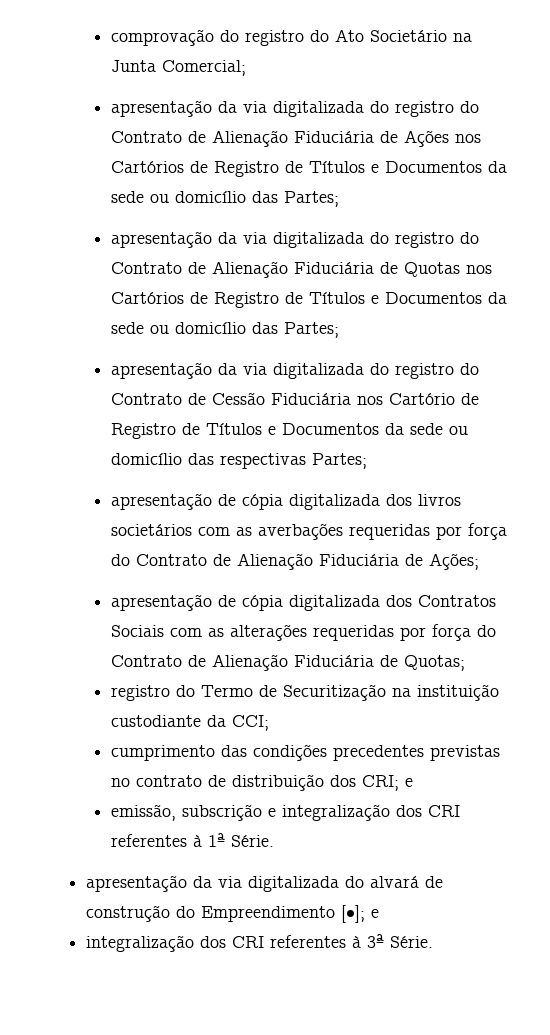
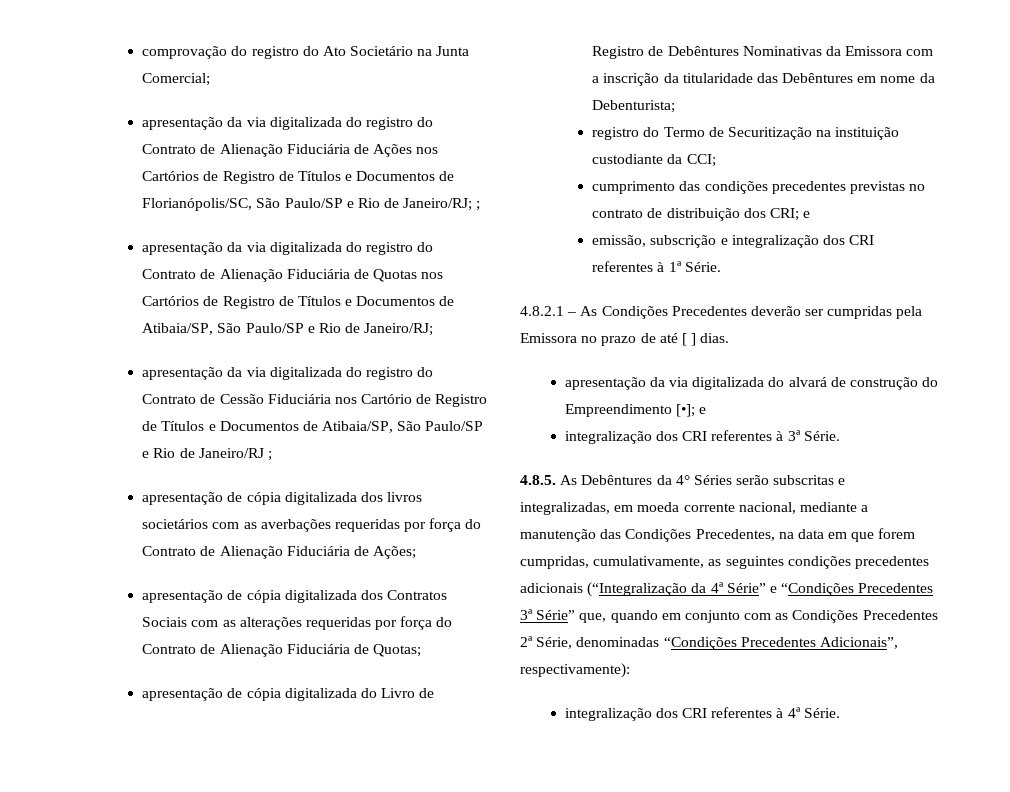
- apresentação da via digitalizada do registro do Contrato de Alienação Fiduciária de Ações nos Cartórios de Registro de Títulos e Documentos da sede ou domicílio das Partes;
+ apresentação da via digitalizada do registro do Contrato de Alienação Fiduciária de Ações nos Cartórios de Registro de Títulos e Documentos de Florianópolis/SC, São Paulo/SP e Rio de Janeiro/RJ; ;
- apresentação da via digitalizada do registro do Contrato de Alienação Fiduciária de Quotas nos Cartórios de Registro de Títulos e Documentos da sede ou domicílio das Partes;
+ apresentação da via digitalizada do registro do Contrato de Alienação Fiduciária de Quotas nos Cartórios de Registro de Títulos e Documentos de Atibaia/SP, São Paulo/SP e Rio de Janeiro/RJ;
- apresentação da via digitalizada do registro do Contrato de Cessão Fiduciária nos Cartório de Registro de Títulos e Documentos da sede ou domicílio das respectivas Partes;
+ apresentação da via digitalizada do registro do Contrato de Cessão Fiduciária nos Cartório de Registro de Títulos e Documentos de Atibaia/SP, São Paulo/SP e Rio de Janeiro/RJ ;
+ apresentação de cópia digitalizada do Livro de Registro de Debêntures Nominativas da Emissora com a inscrição da titularidade das Debêntures em nome da Debenturista;
+ 4.8.2.1 – As Condições Precedentes deverão ser cumpridas pela Emissora no prazo de até [ ] dias.
+ 4.8.5. As Debêntures da 4° Séries serão subscritas e integralizadas, em moeda corrente nacional, mediante a manutenção das Condições Precedentes, na data em que forem cumpridas, cumulativamente, as seguintes condições precedentes adicionais (“Integralização da 4ª Série” e “Condições Precedentes 3ª Série” que, quando em conjunto com as Condições Precedentes 2ª Série, denominadas “Condições Precedentes Adicionais”, respectivamente):
+ integralização dos CRI referentes à 4ª Série.

